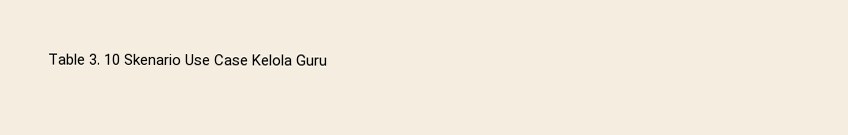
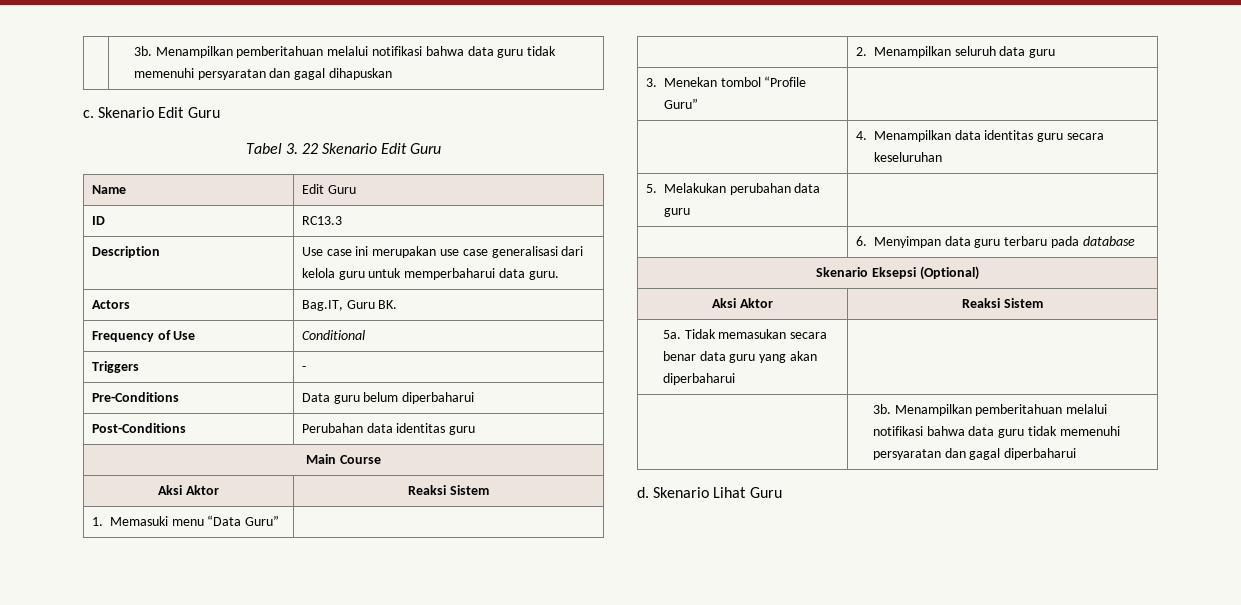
- Table 3. 10 Skenario Use Case Kelola Guru
+ | 3b. Menampilkan pemberitahuan melalui notifikasi bahwa data guru tidak memenuhi persyaratan dan gagal dihapuskan
+ c. Skenario Edit Guru
+ Tabel 3. 22 Skenario Edit Guru
+ Name | Edit Guru
+ ID | RC13.3
+ Description | Use case ini merupakan use case generalisasi dari kelola guru untuk memperbaharui data guru.
+ Actors | Bag.IT, Guru BK.
+ Frequency of Use | Conditional
+ Triggers | -
+ Pre-Conditions | Data guru belum diperbaharui
+ Post-Conditions | Perubahan data identitas guru
+ Main Course
+ Aksi Aktor | Reaksi Sistem
+ 1. Memasuki menu “Data Guru” |
+ | 2. Menampilkan seluruh data guru
+ 3. Menekan tombol “Profile Guru” |
+ | 4. Menampilkan data identitas guru secara keseluruhan
+ 5. Melakukan perubahan data guru |
+ | 6. Menyimpan data guru terbaru pada database
+ Skenario Eksepsi (Optional)
+ Aksi Aktor | Reaksi Sistem
+ 5a. Tidak memasukan secara benar data guru yang akan diperbaharui |
+ | 3b. Menampilkan pemberitahuan melalui notifikasi bahwa data guru tidak memenuhi persyaratan dan gagal diperbaharui
+ d. Skenario Lihat Guru

